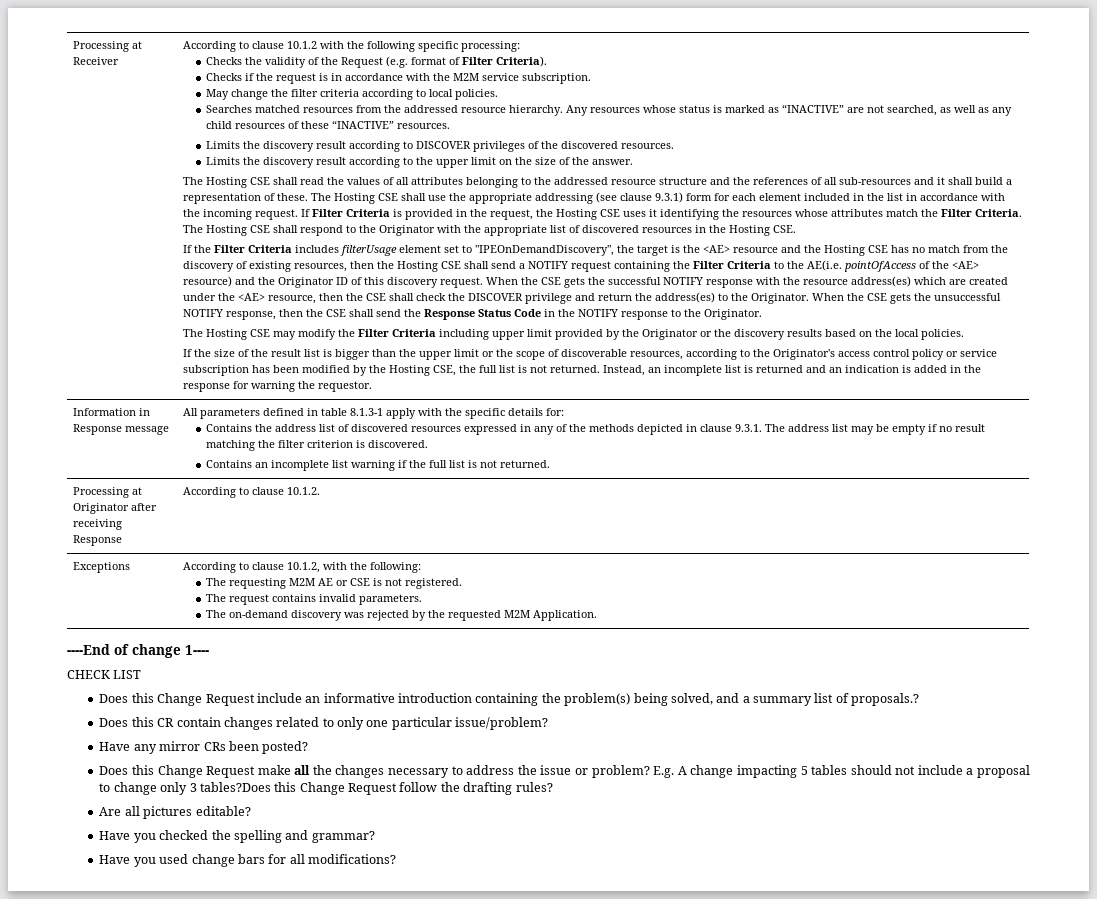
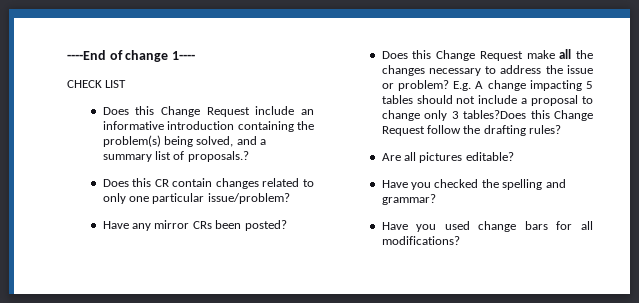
- Processing at Receiver | According to clause 10.1.2 with the following specific processing:
- Checks the validity of the Request (e.g. format of Filter Criteria).
- Checks if the request is in accordance with the M2M service subscription.
- May change the filter criteria according to local policies.
- Searches matched resources from the addressed resource hierarchy. Any resources whose status is marked as “INACTIVE” are not searched, as well as any child resources of these “INACTIVE” resources.
- Limits the discovery result according to DISCOVER privileges of the discovered resources.
- Limits the discovery result according to the upper limit on the size of the answer.
- The Hosting CSE shall read the values of all attributes belonging to the addressed resource structure and the references of all sub-resources and it shall build a representation of these. The Hosting CSE shall use the appropriate addressing (see clause 9.3.1) form for each element included in the list in accordance with the incoming request. If Filter Criteria is provided in the request, the Hosting CSE uses it identifying the resources whose attributes match the Filter Criteria. The Hosting CSE shall respond to the Originator with the appropriate list of discovered resources in the Hosting CSE.
- If the Filter Criteria includes filterUsage element set to "IPEOnDemandDiscovery", the target is the <AE> resource and the Hosting CSE has no match from the discovery of existing resources, then the Hosting CSE shall send a NOTIFY request containing the Filter Criteria to the AE(i.e. pointOfAccess of the <AE> resource) and the Originator ID of this discovery request. When the CSE gets the successful NOTIFY response with the resource address(es) which are created under the <AE> resource, then the CSE shall check the DISCOVER privilege and return the address(es) to the Originator. When the CSE gets the unsuccessful NOTIFY response, then the CSE shall send the Response Status Code in the NOTIFY response to the Originator.
- The Hosting CSE may modify the Filter Criteria including upper limit provided by the Originator or the discovery results based on the local policies.
- If the size of the result list is bigger than the upper limit or the scope of discoverable resources, according to the Originator's access control policy or service subscription has been modified by the Hosting CSE, the full list is not returned. Instead, an incomplete list is returned and an indication is added in the response for warning the requestor.
- Information in Response message | All parameters defined in table 8.1.3-1 apply with the specific details for:
- Contains the address list of discovered resources expressed in any of the methods depicted in clause 9.3.1. The address list may be empty if no result matching the filter criterion is discovered.
- Contains an incomplete list warning if the full list is not returned.
- Processing at Originator after receiving Response | According to clause 10.1.2.
- Exceptions | According to clause 10.1.2, with the following:
- The requesting M2M AE or CSE is not registered.
- The request contains invalid parameters.
- The on-demand discovery was rejected by the requested M2M Application.

